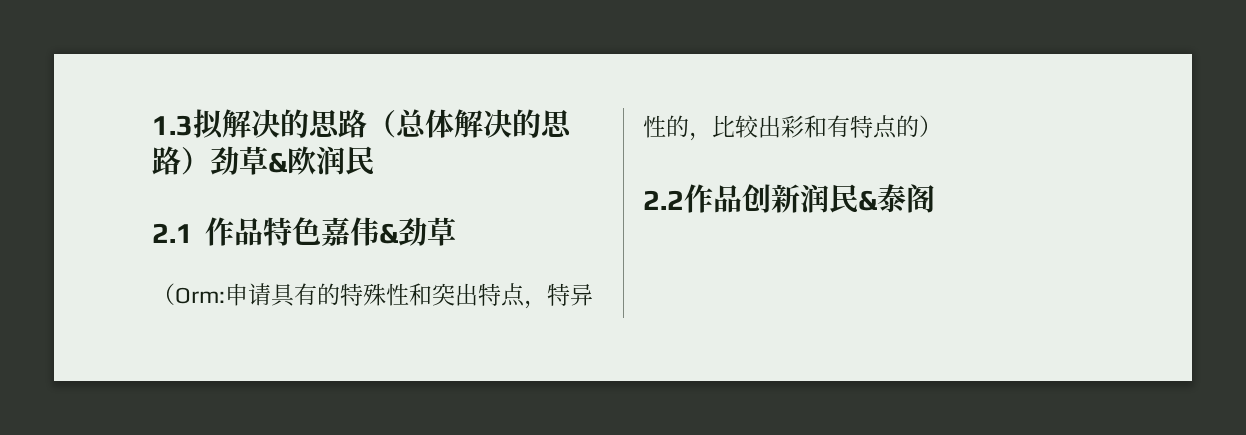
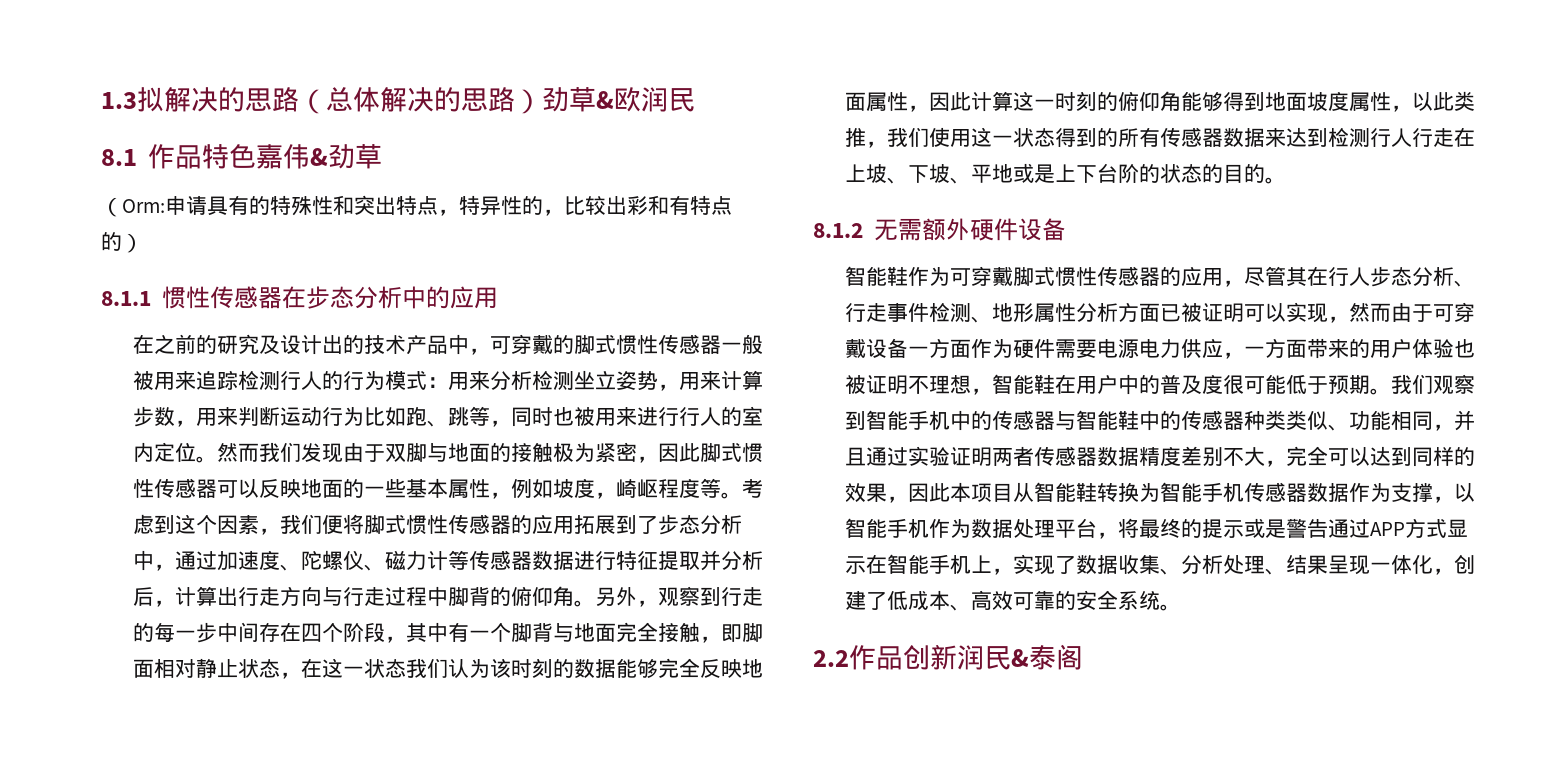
- 2.1作品特色嘉伟&劲草
+ 8.1作品特色嘉伟&劲草
+ 8.1.1惯性传感器在步态分析中的应用
+ 在之前的研究及设计出的技术产品中，可穿戴的脚式惯性传感器一般被用来追踪检测行人的行为模式：用来分析检测坐立姿势，用来计算步数，用来判断运动行为比如跑、跳等，同时也被用来进行行人的室内定位。然而我们发现由于双脚与地面的接触极为紧密，因此脚式惯性传感器可以反映地面的一些基本属性，例如坡度，崎岖程度等。考虑到这个因素，我们便将脚式惯性传感器的应用拓展到了步态分析中，通过加速度、陀螺仪、磁力计等传感器数据进行特征提取并分析后，计算出行走方向与行走过程中脚背的俯仰角。另外，观察到行走的每一步中间存在四个阶段，其中有一个脚背与地面完全接触，即脚面相对静止状态，在这一状态我们认为该时刻的数据能够完全反映地面属性，因此计算这一时刻的俯仰角能够得到地面坡度属性，以此类推，我们使用这一状态得到的所有传感器数据来达到检测行人行走在上坡、下坡、平地或是上下台阶的状态的目的。
+ 8.1.2无需额外硬件设备
+ 智能鞋作为可穿戴脚式惯性传感器的应用，尽管其在行人步态分析、行走事件检测、地形属性分析方面已被证明可以实现，然而由于可穿戴设备一方面作为硬件需要电源电力供应，一方面带来的用户体验也被证明不理想，智能鞋在用户中的普及度很可能低于预期。我们观察到智能手机中的传感器与智能鞋中的传感器种类类似、功能相同，并且通过实验证明两者传感器数据精度差别不大，完全可以达到同样的效果，因此本项目从智能鞋转换为智能手机传感器数据作为支撑，以智能手机作为数据处理平台，将最终的提示或是警告通过APP方式显示在智能手机上，实现了数据收集、分析处理、结果呈现一体化，创建了低成本、高效可靠的安全系统。

